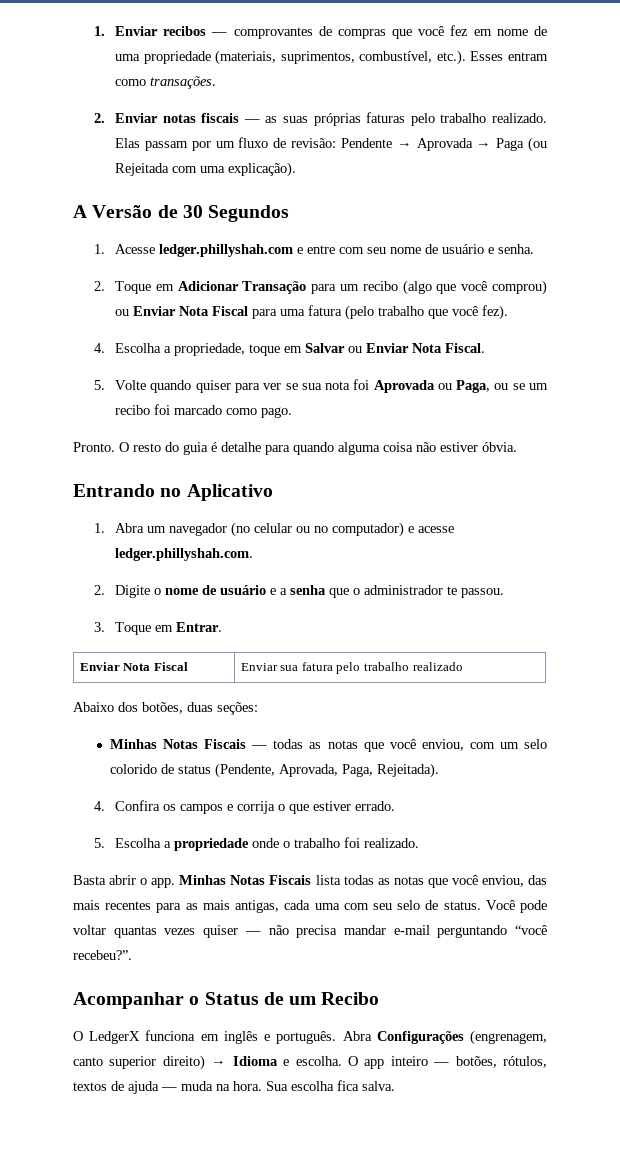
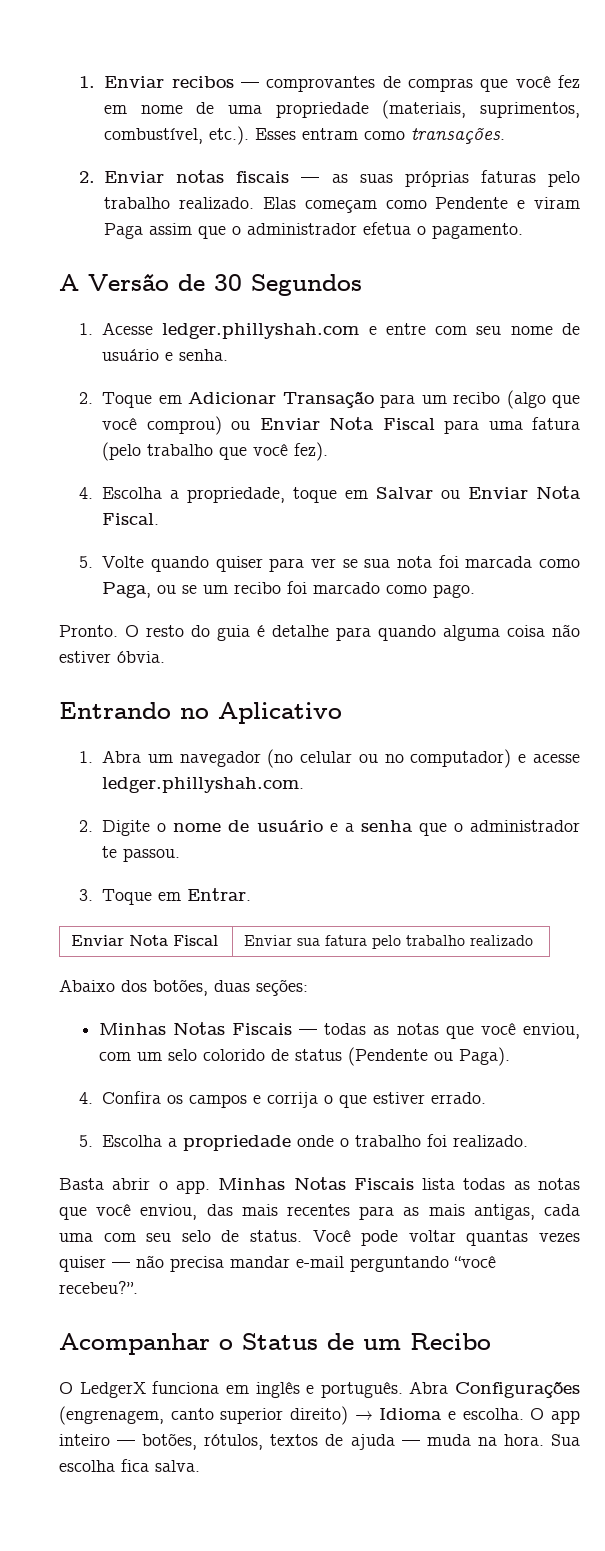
- Elas passam por um fluxo de revisão: Pendente → Aprovada → Paga (ou Rejeitada com uma explicação).
+ Elas começam como Pendente e viram Paga assim que o administrador efetua o pagamento.
- 5. Volte quando quiser para ver se sua nota foi Aprovada ou Paga, ou se um recibo foi marcado como pago.
+ 5. Volte quando quiser para ver se sua nota foi marcada como Paga, ou se um recibo foi marcado como pago.
- Minhas Notas Fiscais — todas as notas que você enviou, com um selo colorido de status (Pendente, Aprovada, Paga, Rejeitada).
+ Minhas Notas Fiscais — todas as notas que você enviou, com um selo colorido de status (Pendente ou Paga).

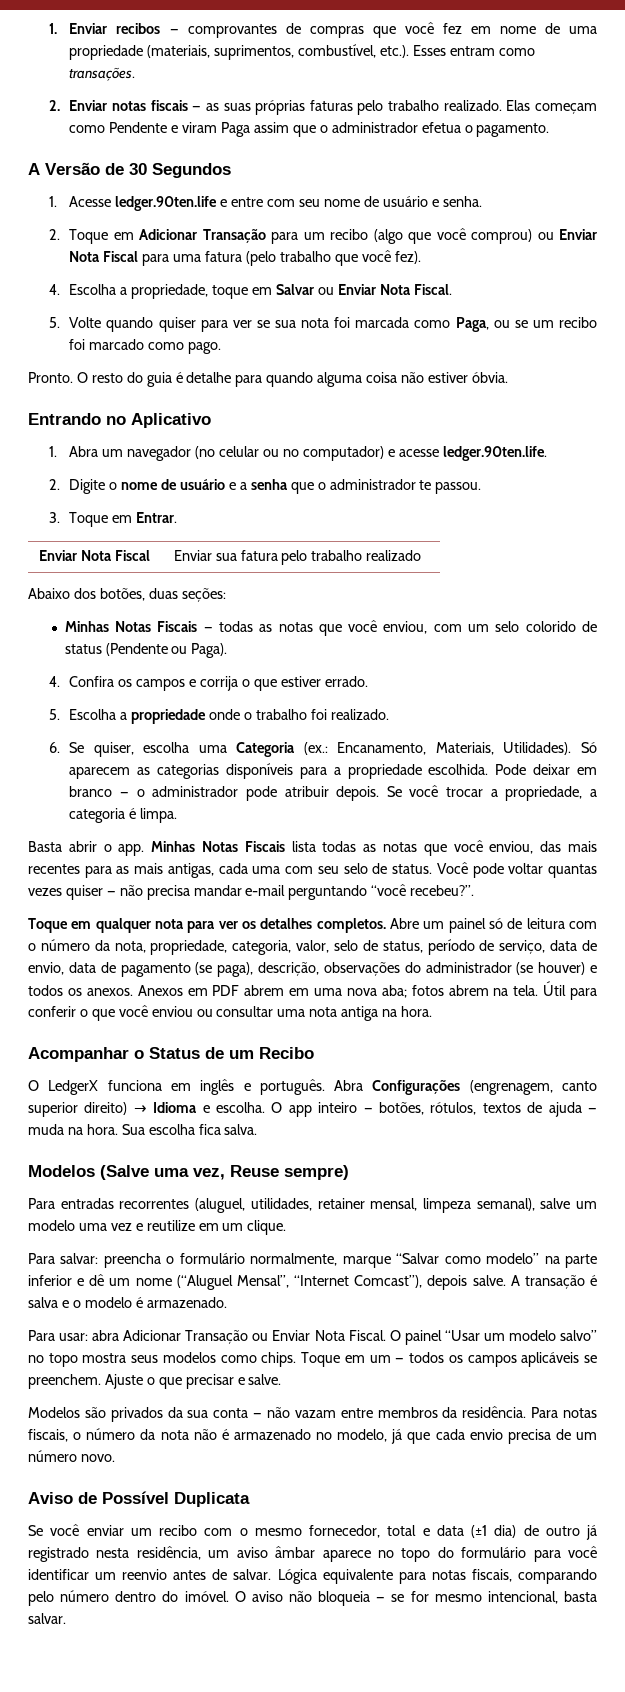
- 1. Acesse ledger.phillyshah.com e entre com seu nome de usuário e senha.
+ 1. Acesse ledger.90ten.life e entre com seu nome de usuário e senha.
- 1. Abra um navegador (no celular ou no computador) e acesse ledger.phillyshah.com.
+ 1. Abra um navegador (no celular ou no computador) e acesse ledger.90ten.life.
+ 6. Se quiser, escolha uma Categoria (ex.: Encanamento, Materiais, Utilidades). Só aparecem as categorias disponíveis para a propriedade escolhida. Pode deixar em branco — o administrador pode atribuir depois. Se você trocar a propriedade, a categoria é limpa.
+ Toque em qualquer nota para ver os detalhes completos. Abre um painel só de leitura com o número da nota, propriedade, categoria, valor, selo de status, período de serviço, data de envio, data de pagamento (se paga), descrição, observações do administrador (se houver) e todos os anexos. Anexos em PDF abrem em uma nova aba; fotos abrem na tela. Útil para conferir o que você enviou ou consultar uma nota antiga na hora.
+ Modelos (Salve uma vez, Reuse sempre)
+ Para entradas recorrentes (aluguel, utilidades, retainer mensal, limpeza semanal), salve um modelo uma vez e reutilize em um clique.
+ Para salvar: preencha o formulário normalmente, marque “Salvar como modelo” na parte inferior e dê um nome (“Aluguel Mensal”, “Internet Comcast”), depois salve. A transação é salva e o modelo é armazenado.
+ Para usar: abra Adicionar Transação ou Enviar Nota Fiscal. O painel “Usar um modelo salvo” no topo mostra seus modelos como chips. Toque em um — todos os campos aplicáveis se preenchem. Ajuste o que precisar e salve.
+ Modelos são privados da sua conta — não vazam entre membros da residência. Para notas fiscais, o número da nota não é armazenado no modelo, já que cada envio precisa de um número novo.
+ Aviso de Possível Duplicata
+ Se você enviar um recibo com o mesmo fornecedor, total e data (±1 dia) de outro já registrado nesta residência, um aviso âmbar aparece no topo do formulário para você identificar um reenvio antes de salvar. Lógica equivalente para notas fiscais, comparando pelo número dentro do imóvel. O aviso não bloqueia — se for mesmo intencional, basta salvar.

